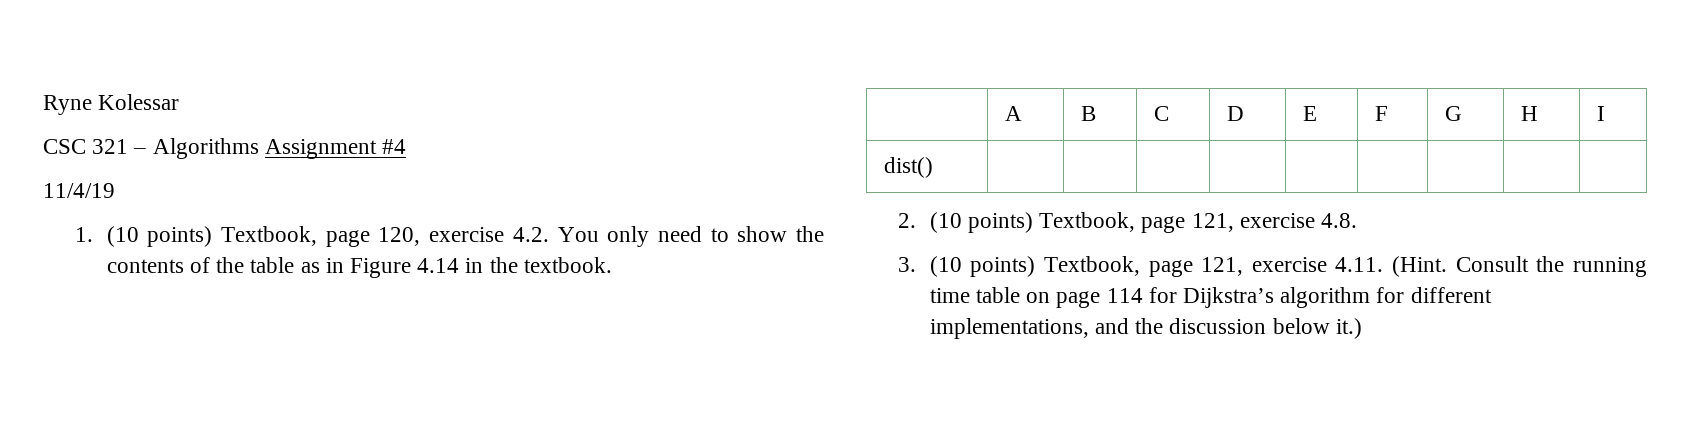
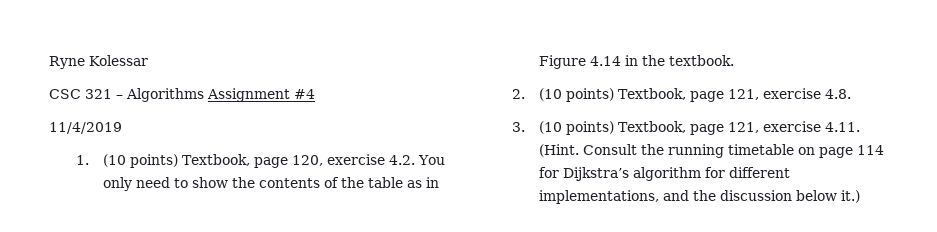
- 11/4/19
+ 11/4/2019
- | A | B | C | D | E | F | G | H | I
- dist() | | | | | | | | |
- Consult the running time table on page 114 for Dijkstra’s algorithm for different implementations, and the discussion below it.)
+ Consult the running timetable on page 114 for Dijkstra’s algorithm for different implementations, and the discussion below it.)

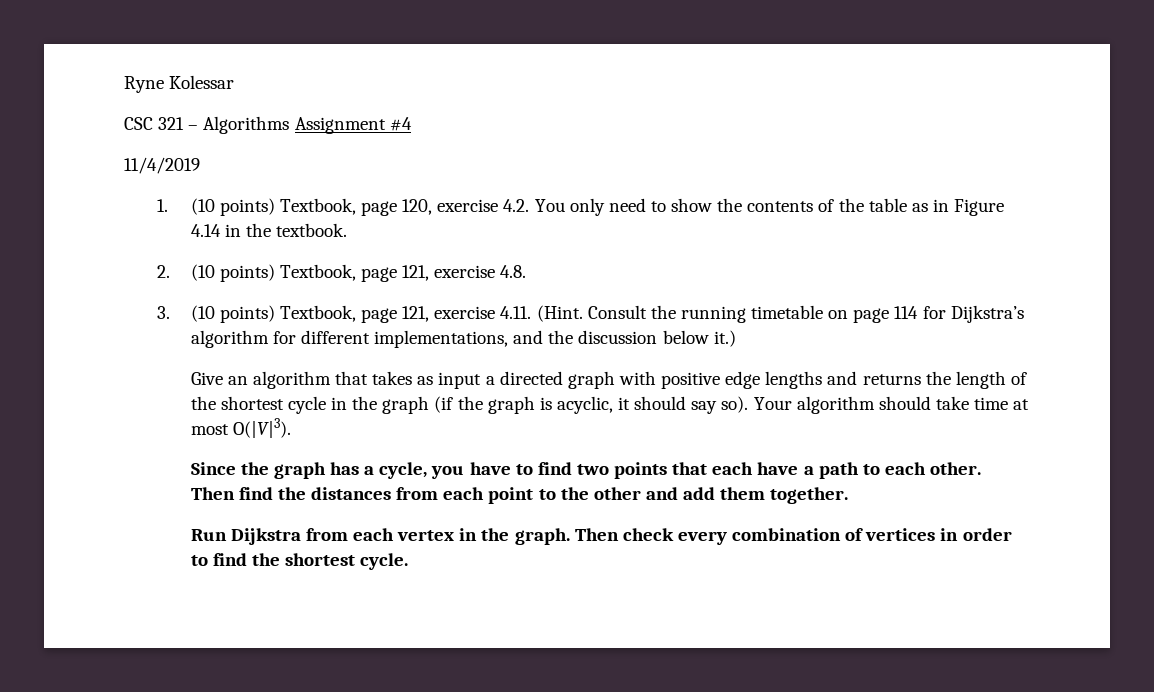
+ Give an algorithm that takes as input a directed graph with positive edge lengths and returns the length of the shortest cycle in the graph (if the graph is acyclic, it should say so). Your algorithm should take time at most O(|V|3).
+ Since the graph has a cycle, you have to find two points that each have a path to each other. Then find the distances from each point to the other and add them together.
+ Run Dijkstra from each vertex in the graph. Then check every combination of vertices in order to find the shortest cycle.

